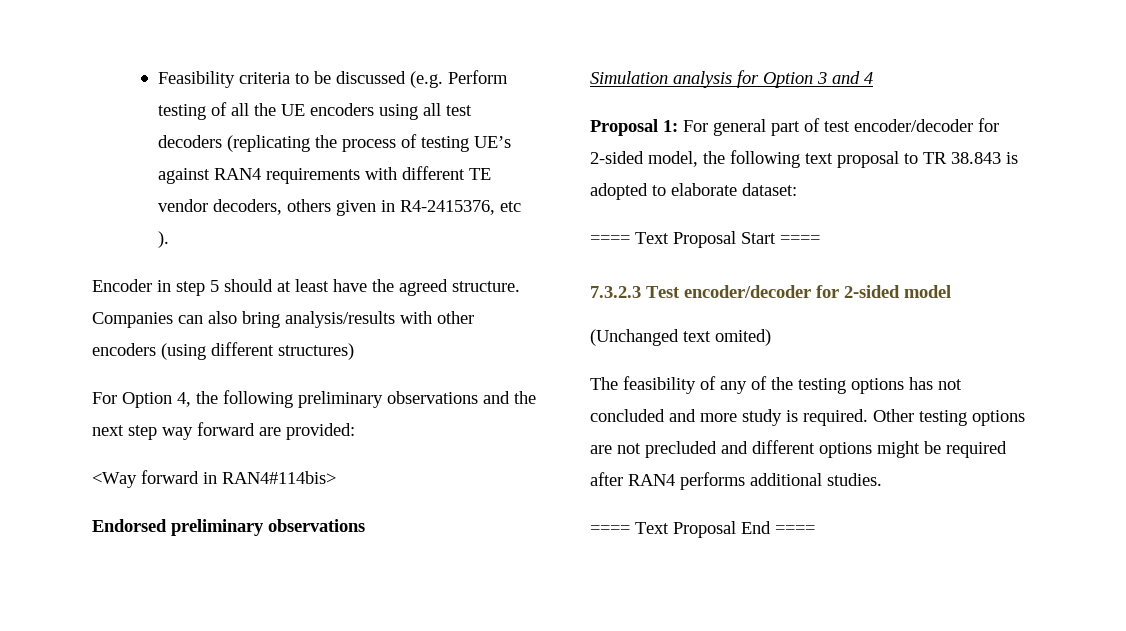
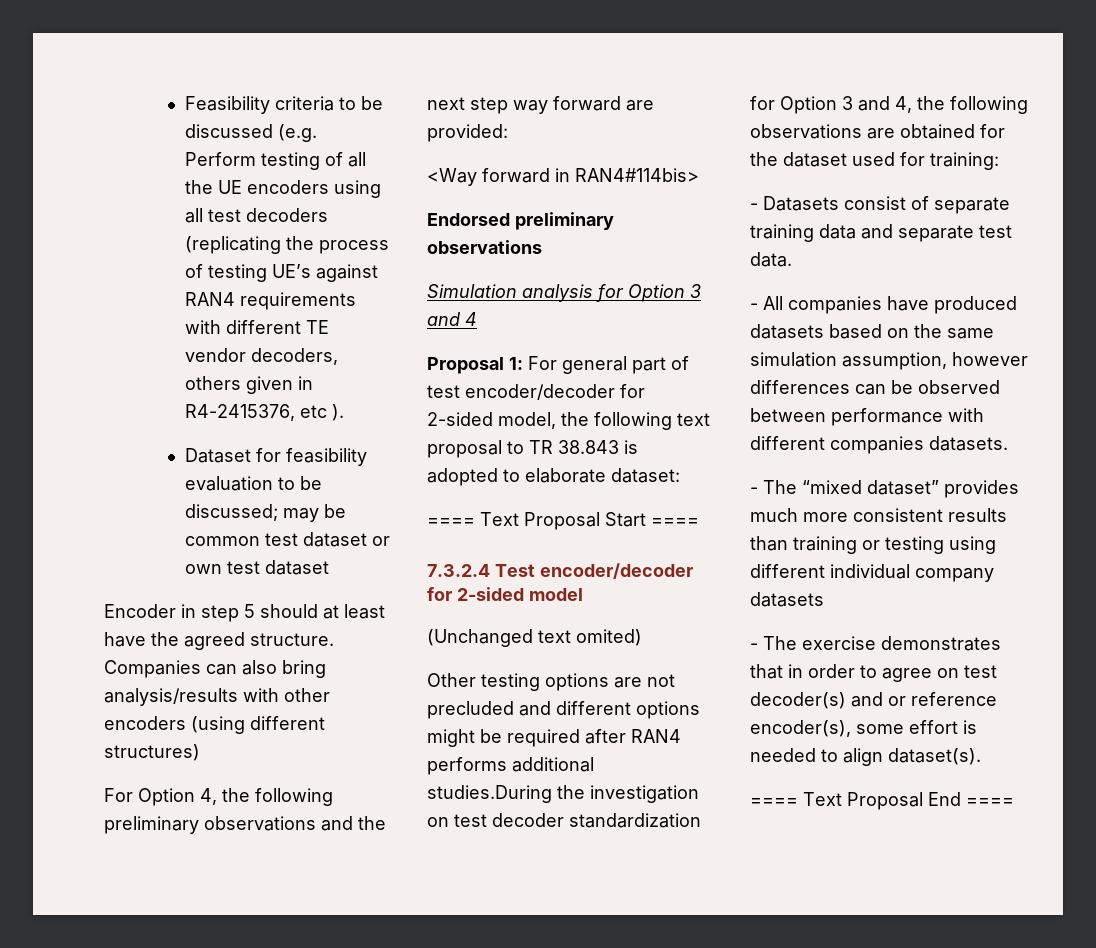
+ Dataset for feasibility evaluation to be discussed; may be common test dataset or own test dataset
- 7.3.2.3 Test encoder/decoder for 2-sided model
+ 7.3.2.4 Test encoder/decoder for 2-sided model
- The feasibility of any of the testing options has not concluded and more study is required. Other testing options are not precluded and different options might be required after RAN4 performs additional studies.
+ Other testing options are not precluded and different options might be required after RAN4 performs additional studies.During the investigation on test decoder standardization for Option 3 and 4, the following observations are obtained for the dataset used for training:
+ - Datasets consist of separate training data and separate test data.
+ - All companies have produced datasets based on the same simulation assumption, however differences can be observed between performance with different companies datasets.
+ - The “mixed dataset” provides much more consistent results than training or testing using different individual company datasets
+ - The exercise demonstrates that in order to agree on test decoder(s) and or reference encoder(s), some effort is needed to align dataset(s).

